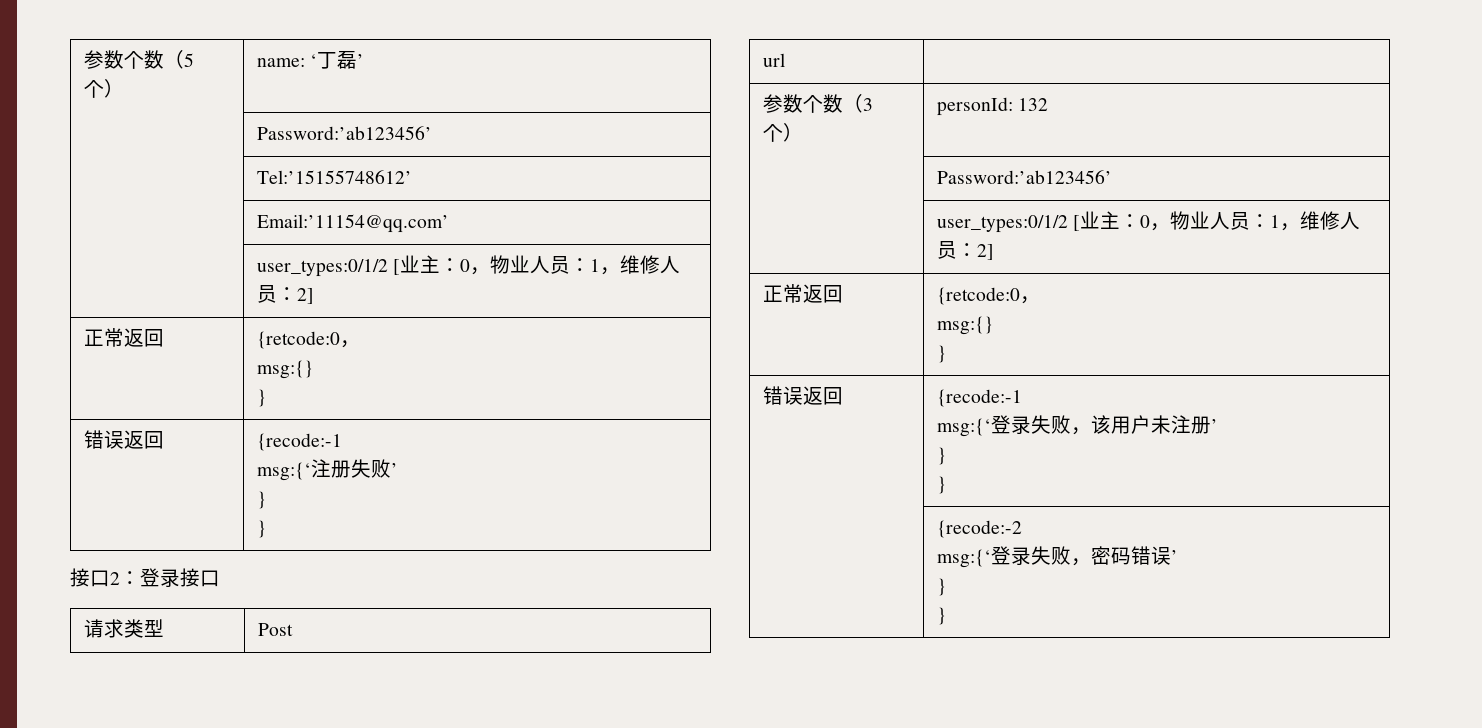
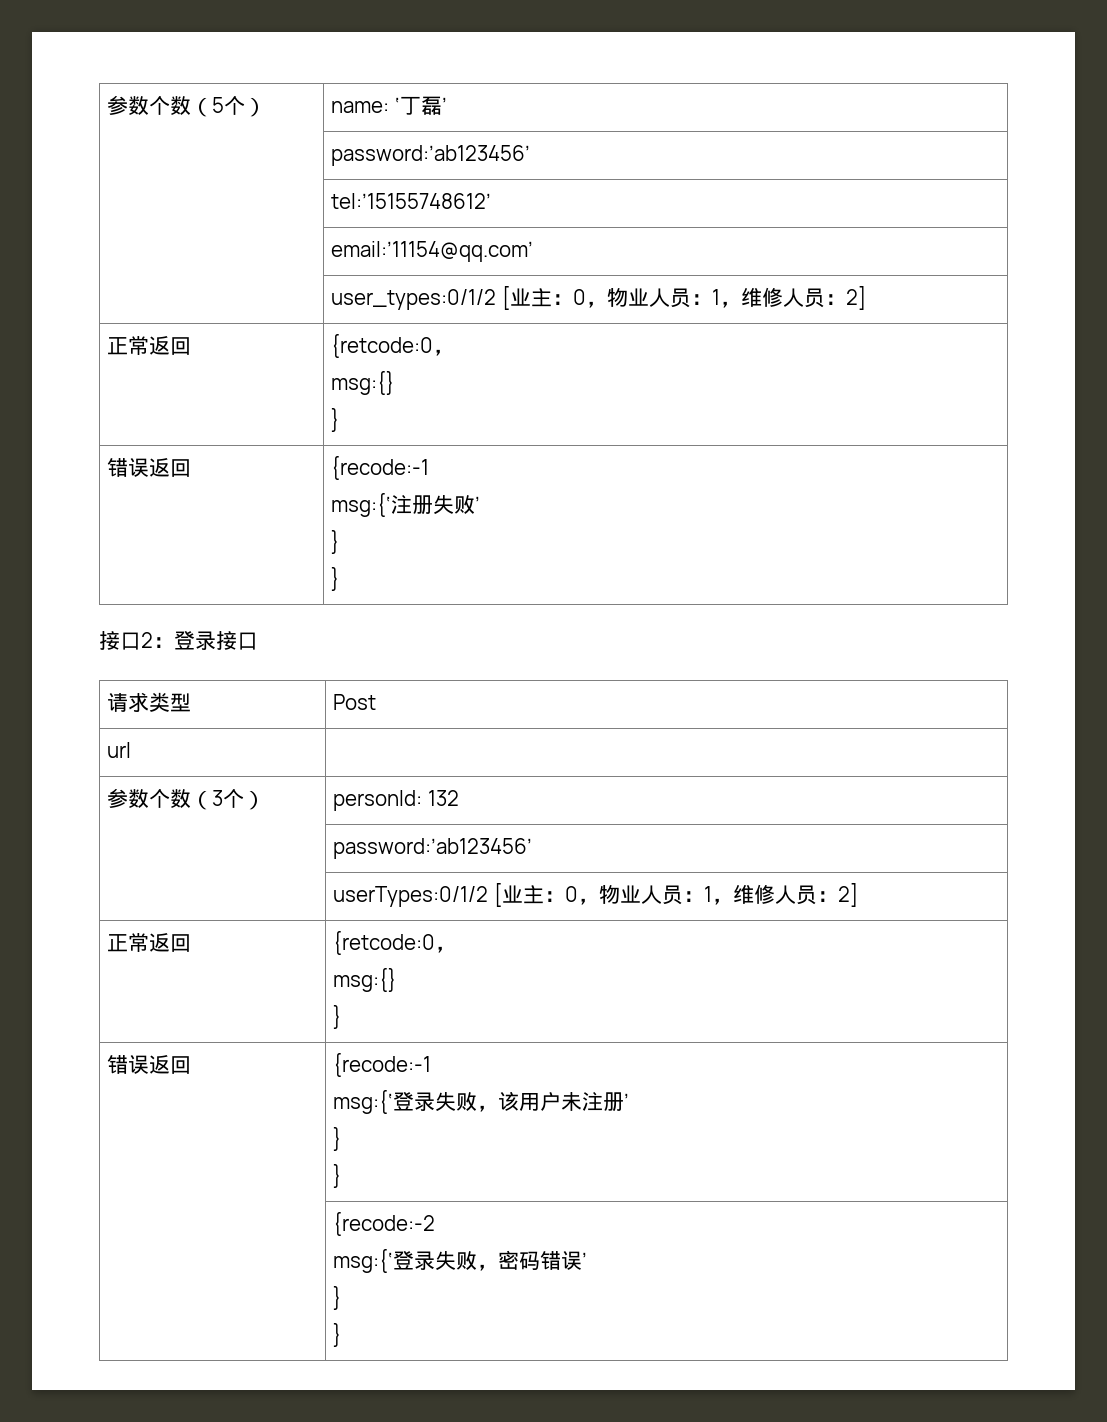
  参数个数（5个） | name: ‘丁磊’
- | Password:’ab123456’
- | Tel:’15155748612’
- | Email:’11154@qq.com’
+ | password:’ab123456’
+ | tel:’15155748612’
+ | email:’11154@qq.com’
  参数个数（3个） | personId: 132
- | Password:’ab123456’
- | user_types:0/1/2 [业主：0，物业人员：1，维修人员：2]
+ | password:’ab123456’
+ | userTypes:0/1/2 [业主：0，物业人员：1，维修人员：2]

